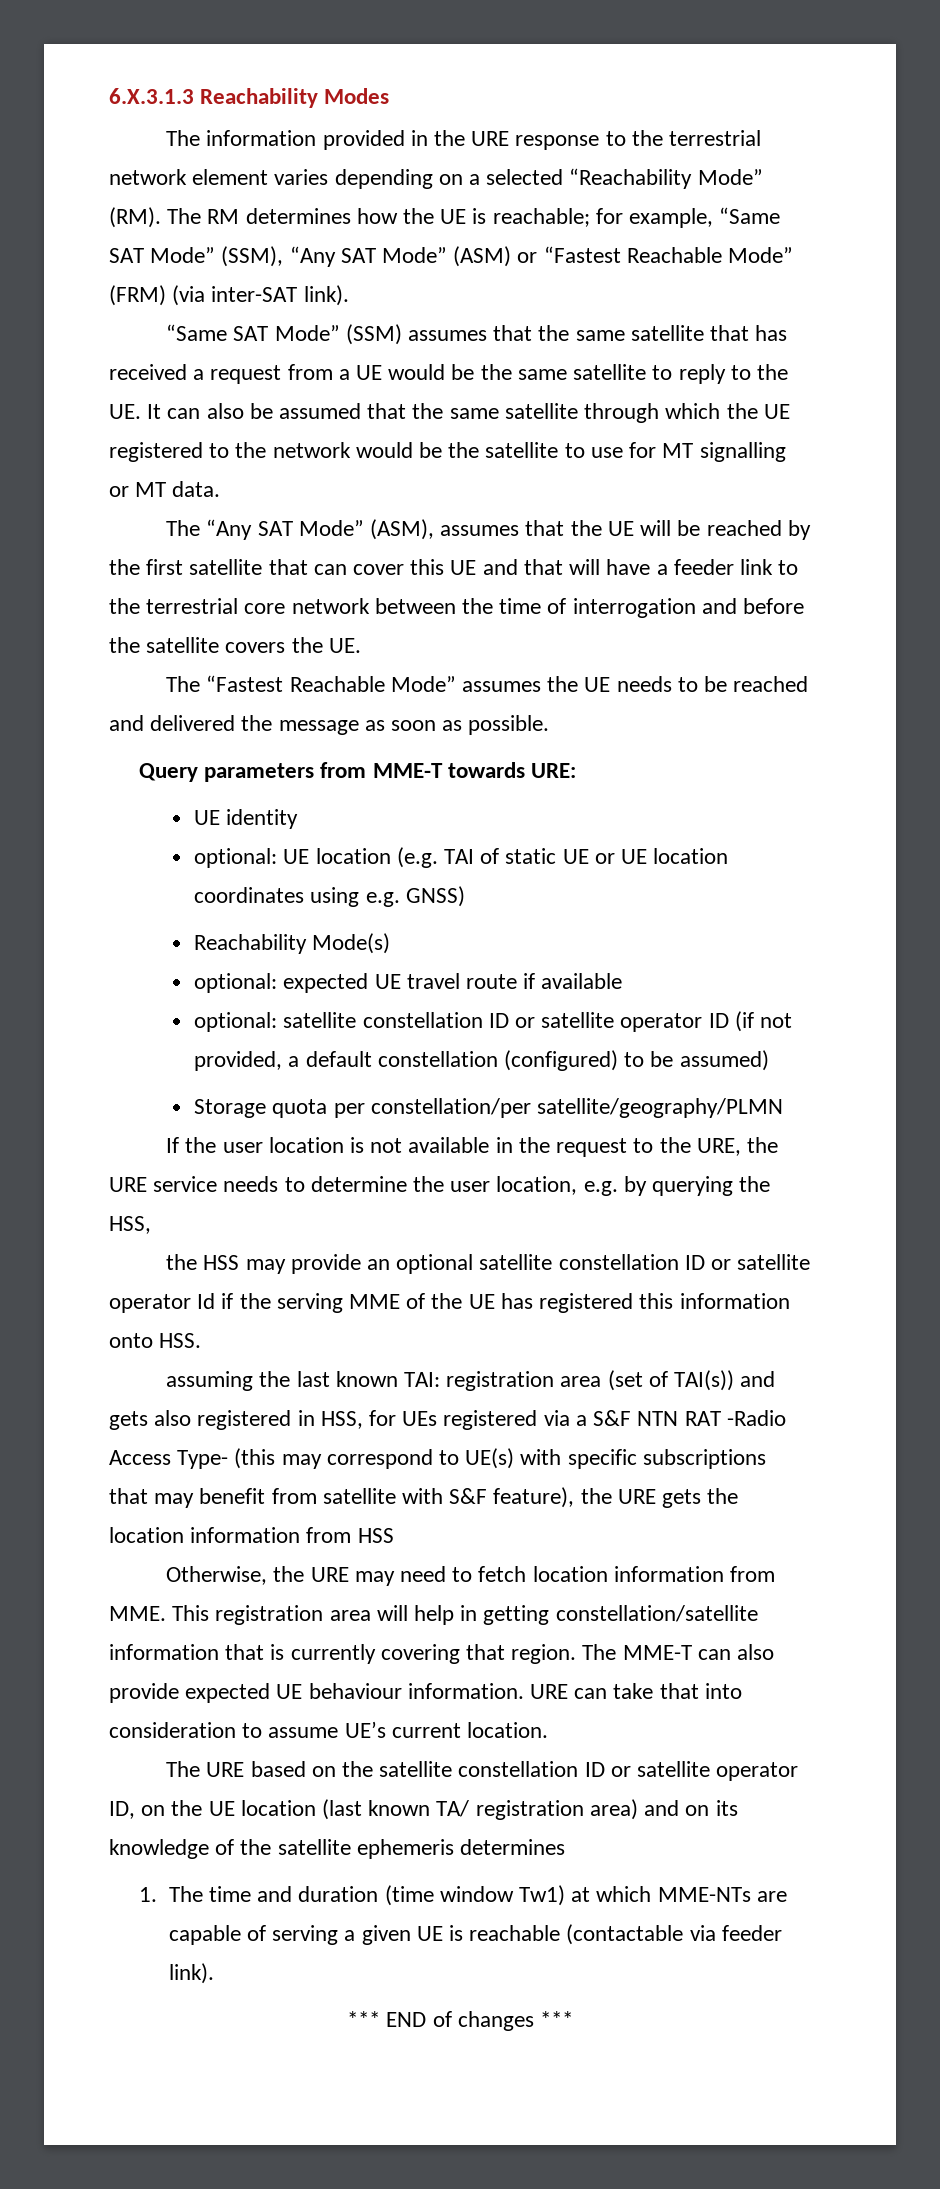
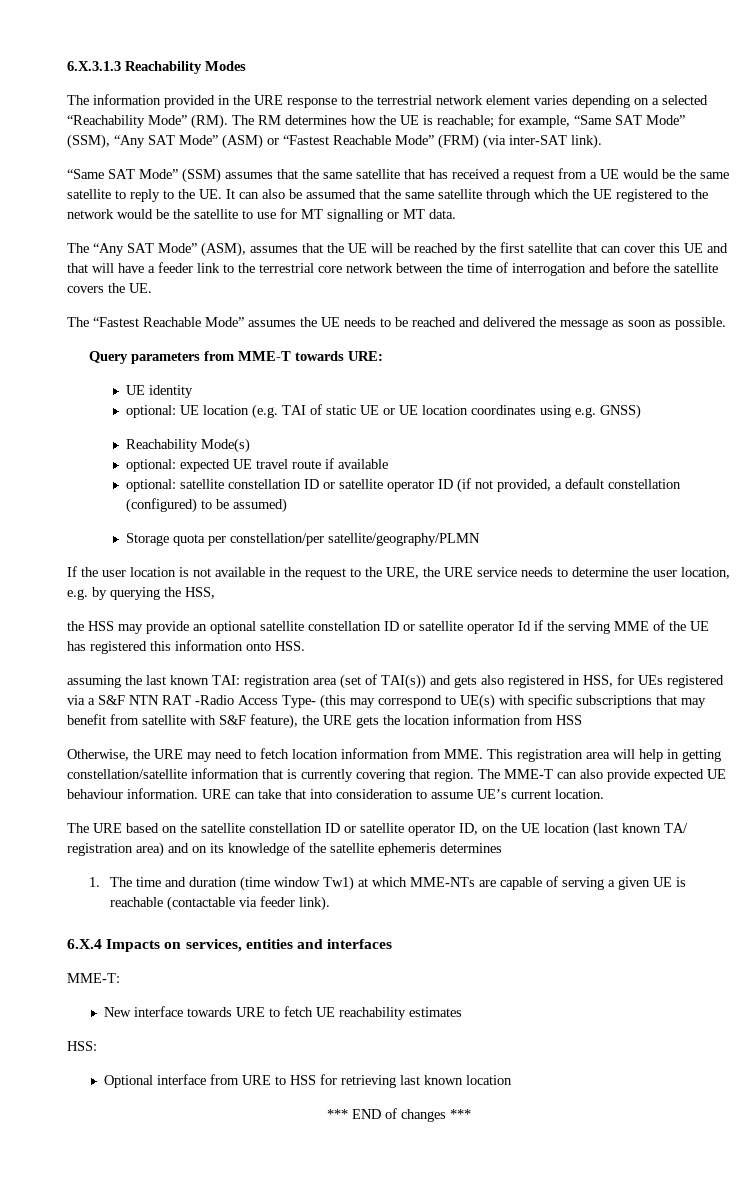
+ 6.X.4 Impacts on services, entities and interfaces
+ MME-T:
+ New interface towards URE to fetch UE reachability estimates
+ HSS:
+ Optional interface from URE to HSS for retrieving last known location

